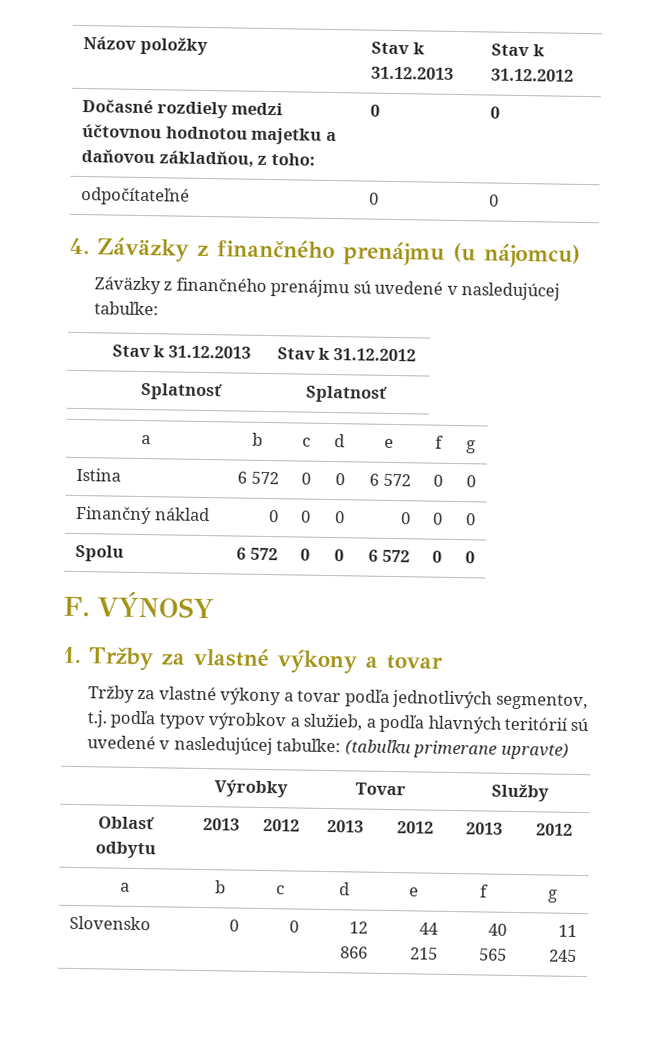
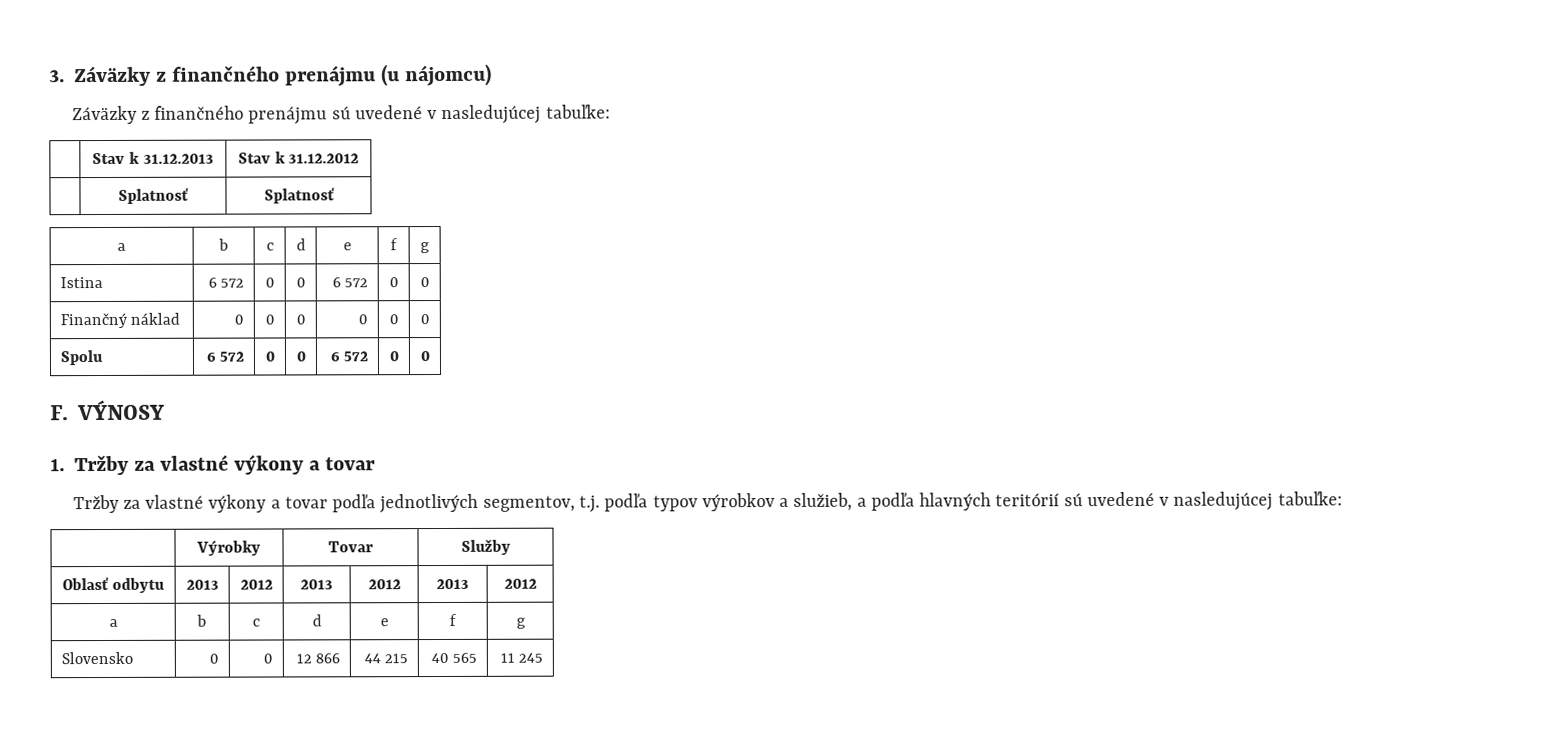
- Názov položky | Stav k 31.12.2013 | Stav k 31.12.2012
- Dočasné rozdiely medzi účtovnou hodnotou majetku a daňovou základňou, z toho: | 0 | 0
- odpočítateľné | 0 | 0
- 4. Záväzky z finančného prenájmu (u nájomcu)
+ 3. Záväzky z finančného prenájmu (u nájomcu)
- Tržby za vlastné výkony a tovar podľa jednotlivých segmentov, t.j. podľa typov výrobkov a služieb, a podľa hlavných teritórií sú uvedené v nasledujúcej tabuľke: (tabuľku primerane upravte)
+ Tržby za vlastné výkony a tovar podľa jednotlivých segmentov, t.j. podľa typov výrobkov a služieb, a podľa hlavných teritórií sú uvedené v nasledujúcej tabuľke:

